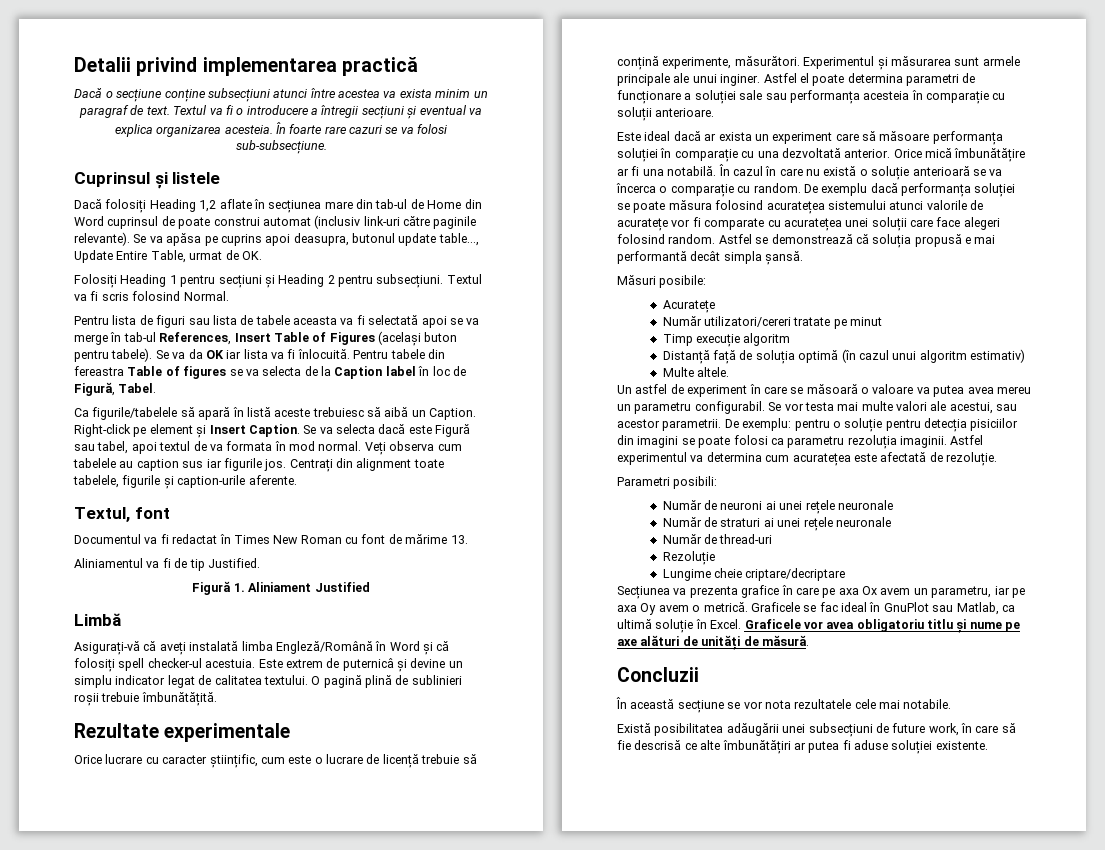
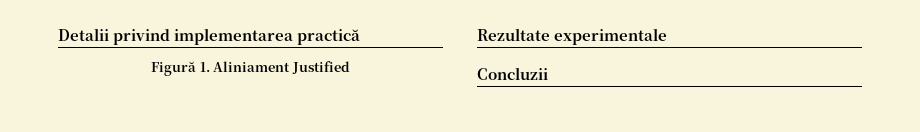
- Dacă o secțiune conține subsecțiuni atunci între acestea va exista minim un paragraf de text. Textul va fi o introducere a întregii secțiuni și eventual va explica organizarea acesteia. În foarte rare cazuri se va folosi sub-subsecțiune.
- Cuprinsul și listele
- Dacă folosiți Heading 1,2 aflate în secțiunea mare din tab-ul de Home din Word cuprinsul de poate construi automat (inclusiv link-uri către paginile relevante). Se va apăsa pe cuprins apoi deasupra, butonul update table..., Update Entire Table, urmat de OK.
- Folosiți Heading 1 pentru secțiuni și Heading 2 pentru subsecțiuni. Textul va fi scris folosind Normal.
- Pentru lista de figuri sau lista de tabele aceasta va fi selectată apoi se va merge în tab-ul References, Insert Table of Figures (același buton pentru tabele). Se va da OK iar lista va fi înlocuită. Pentru tabele din fereastra Table of figures se va selecta de la Caption label în loc de Figură, Tabel.
- Ca figurile/tabelele să apară în listă aceste trebuiesc să aibă un Caption. Right-click pe element și Insert Caption. Se va selecta dacă este Figură sau tabel, apoi textul de va formata în mod normal. Veți observa cum tabelele au caption sus iar figurile jos. Centrați din alignment toate tabelele, figurile și caption-urile aferente.
- Textul, font
- Documentul va fi redactat în Times New Roman cu font de mărime 13.
- Aliniamentul va fi de tip Justified.
  Figură 1. Aliniament Justified
- Limbă
- Asigurați-vă că aveți instalată limba Engleză/Română în Word și că folosiți spell checker-ul acestuia. Este extrem de puternicâ și devine un simplu indicator legat de calitatea textului. O pagină plină de sublinieri roșii trebuie îmbunătățită.
  Rezultate experimentale
- Orice lucrare cu caracter științific, cum este o lucrare de licență trebuie să conțină experimente, măsurători. Experimentul și măsurarea sunt armele principale ale unui inginer. Astfel el poate determina parametri de funcționare a soluției sale sau performanța acesteia în comparație cu soluții anterioare.
- Este ideal dacă ar exista un experiment care să măsoare performanța soluției în comparație cu una dezvoltată anterior. Orice mică îmbunătățire ar fi una notabilă. În cazul în care nu există o soluție anterioară se va încerca o comparație cu random. De exemplu dacă performanța soluției se poate măsura folosind acuratețea sistemului atunci valorile de acuratețe vor fi comparate cu acuratețea unei soluții care face alegeri folosind random. Astfel se demonstrează că soluția propusă e mai performantă decât simpla șansă.
- Măsuri posibile:
- Acuratețe
- Număr utilizatori/cereri tratate pe minut
- Timp execuție algoritm
- Distanță față de soluția optimă (în cazul unui algoritm estimativ)
- Multe altele.
- Un astfel de experiment în care se măsoară o valoare va putea avea mereu un parametru configurabil. Se vor testa mai multe valori ale acestui, sau acestor parametrii. De exemplu: pentru o soluție pentru detecția pisiciilor din imagini se poate folosi ca parametru rezoluția imaginii. Astfel experimentul va determina cum acuratețea este afectată de rezoluție.
- Parametri posibili:
- Număr de neuroni ai unei rețele neuronale
- Număr de straturi ai unei rețele neuronale
- Număr de thread-uri
- Rezoluție
- Lungime cheie criptare/decriptare
- Secțiunea va prezenta grafice în care pe axa Ox avem un parametru, iar pe axa Oy avem o metrică. Graficele se fac ideal în GnuPlot sau Matlab, ca ultimă soluție în Excel. Graficele vor avea obligatoriu titlu și nume pe axe alături de unități de măsură.
  Concluzii
- În această secțiune se vor nota rezultatele cele mai notabile.
- Există posibilitatea adăugării unei subsecțiuni de future work, în care să fie descrisă ce alte îmbunătățiri ar putea fi aduse soluției existente.

